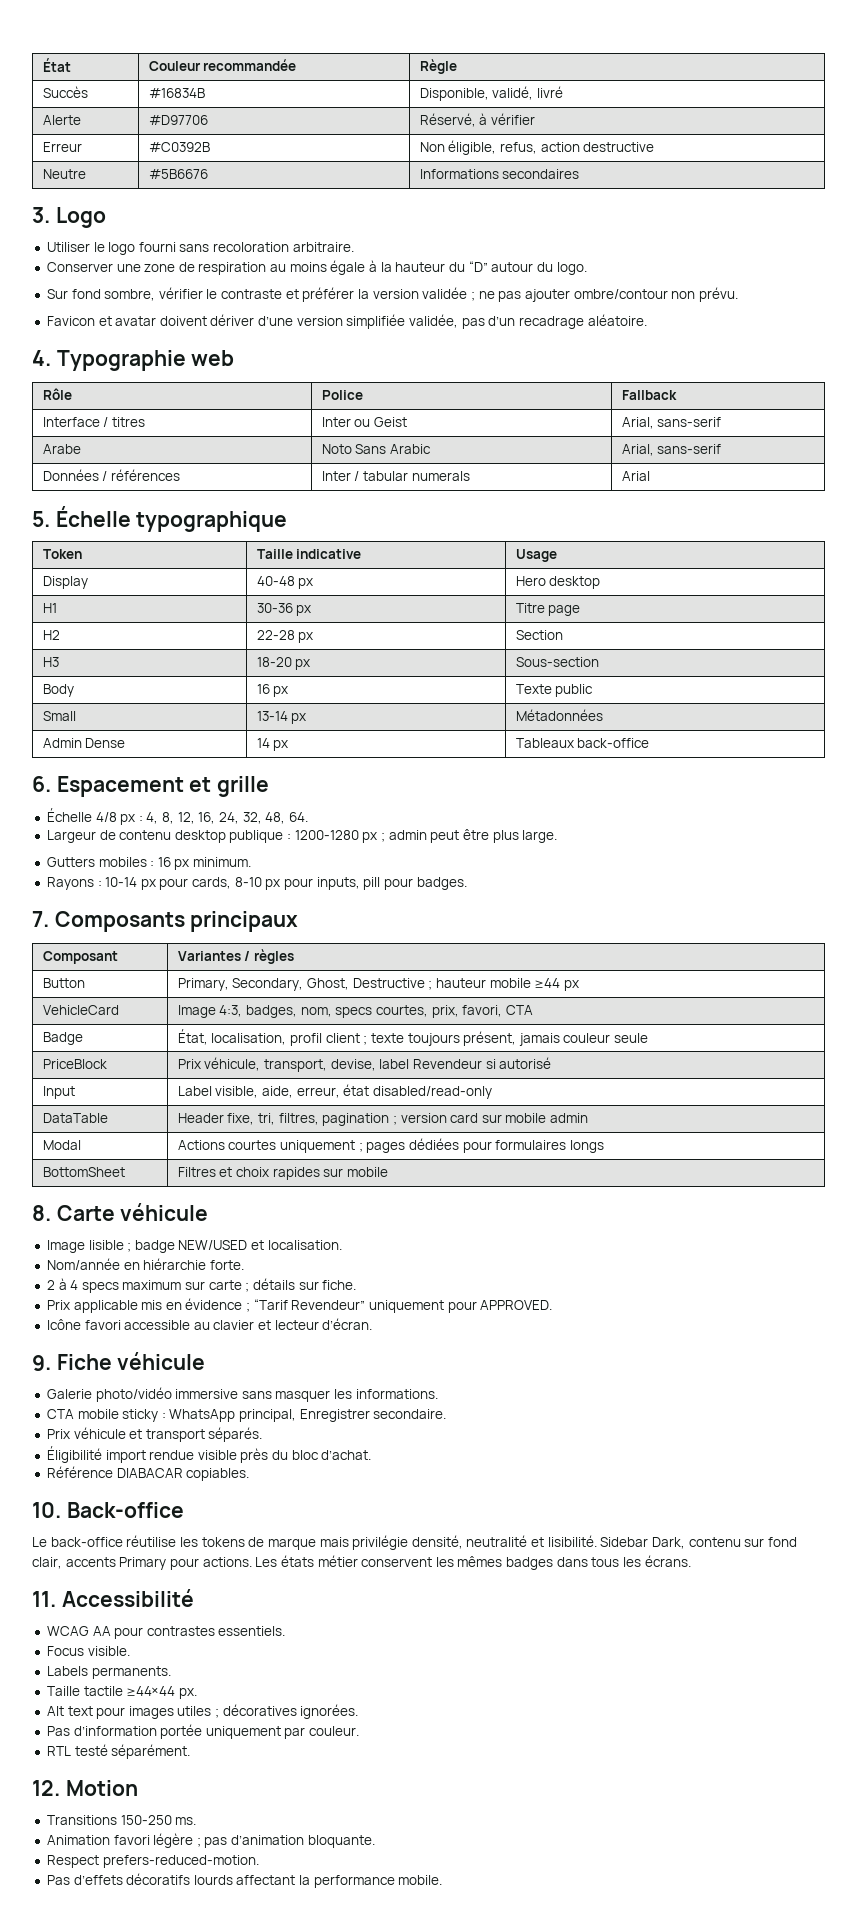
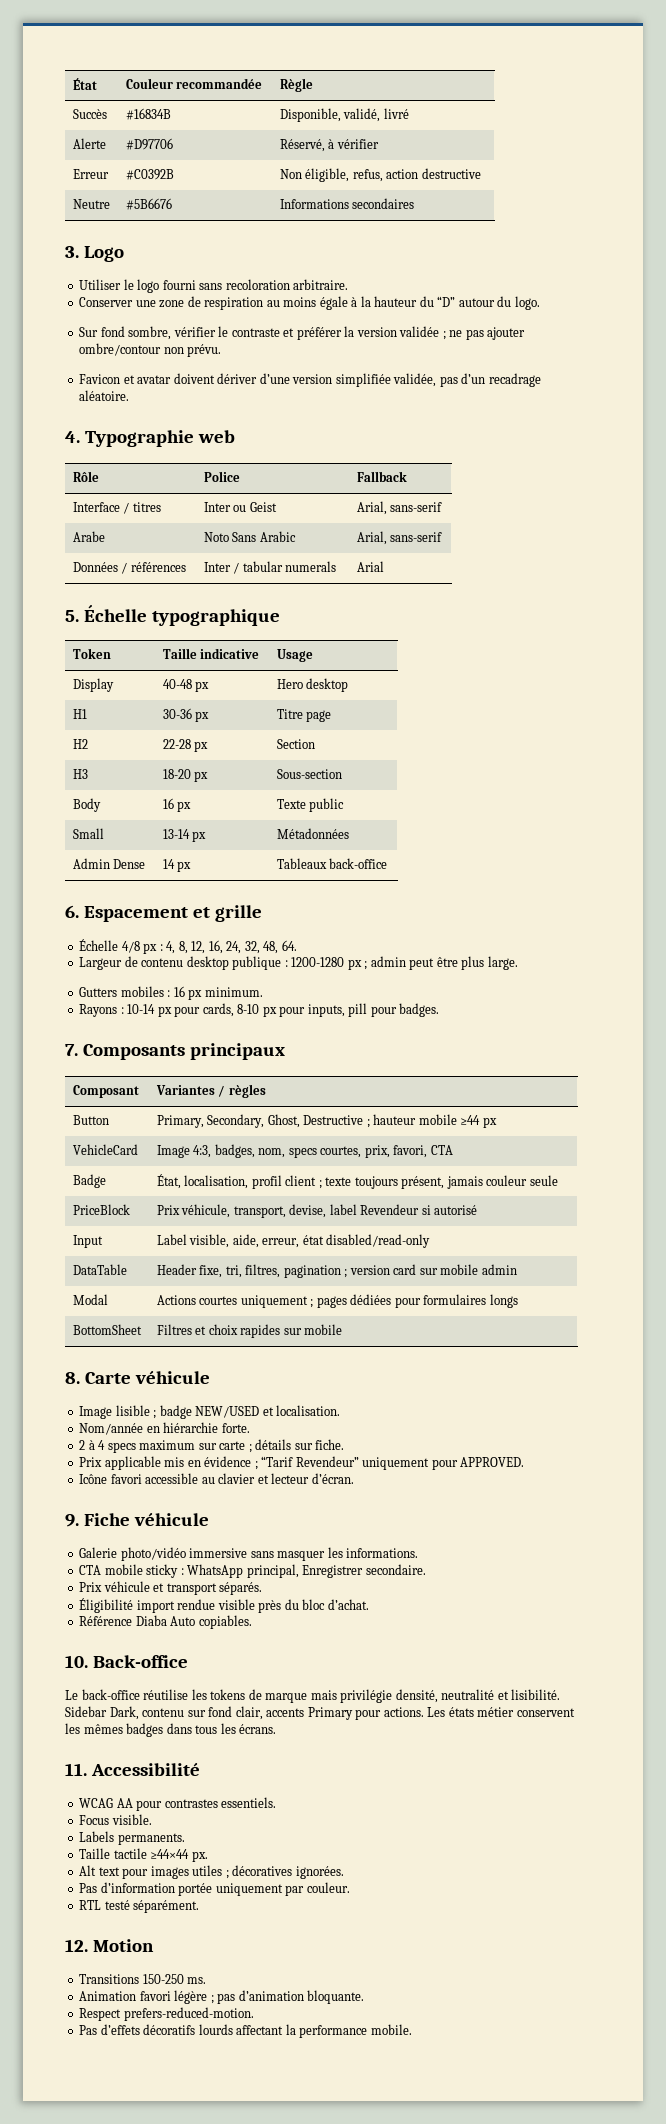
- Référence DIABACAR copiables.
+ Référence Diaba Auto copiables.

